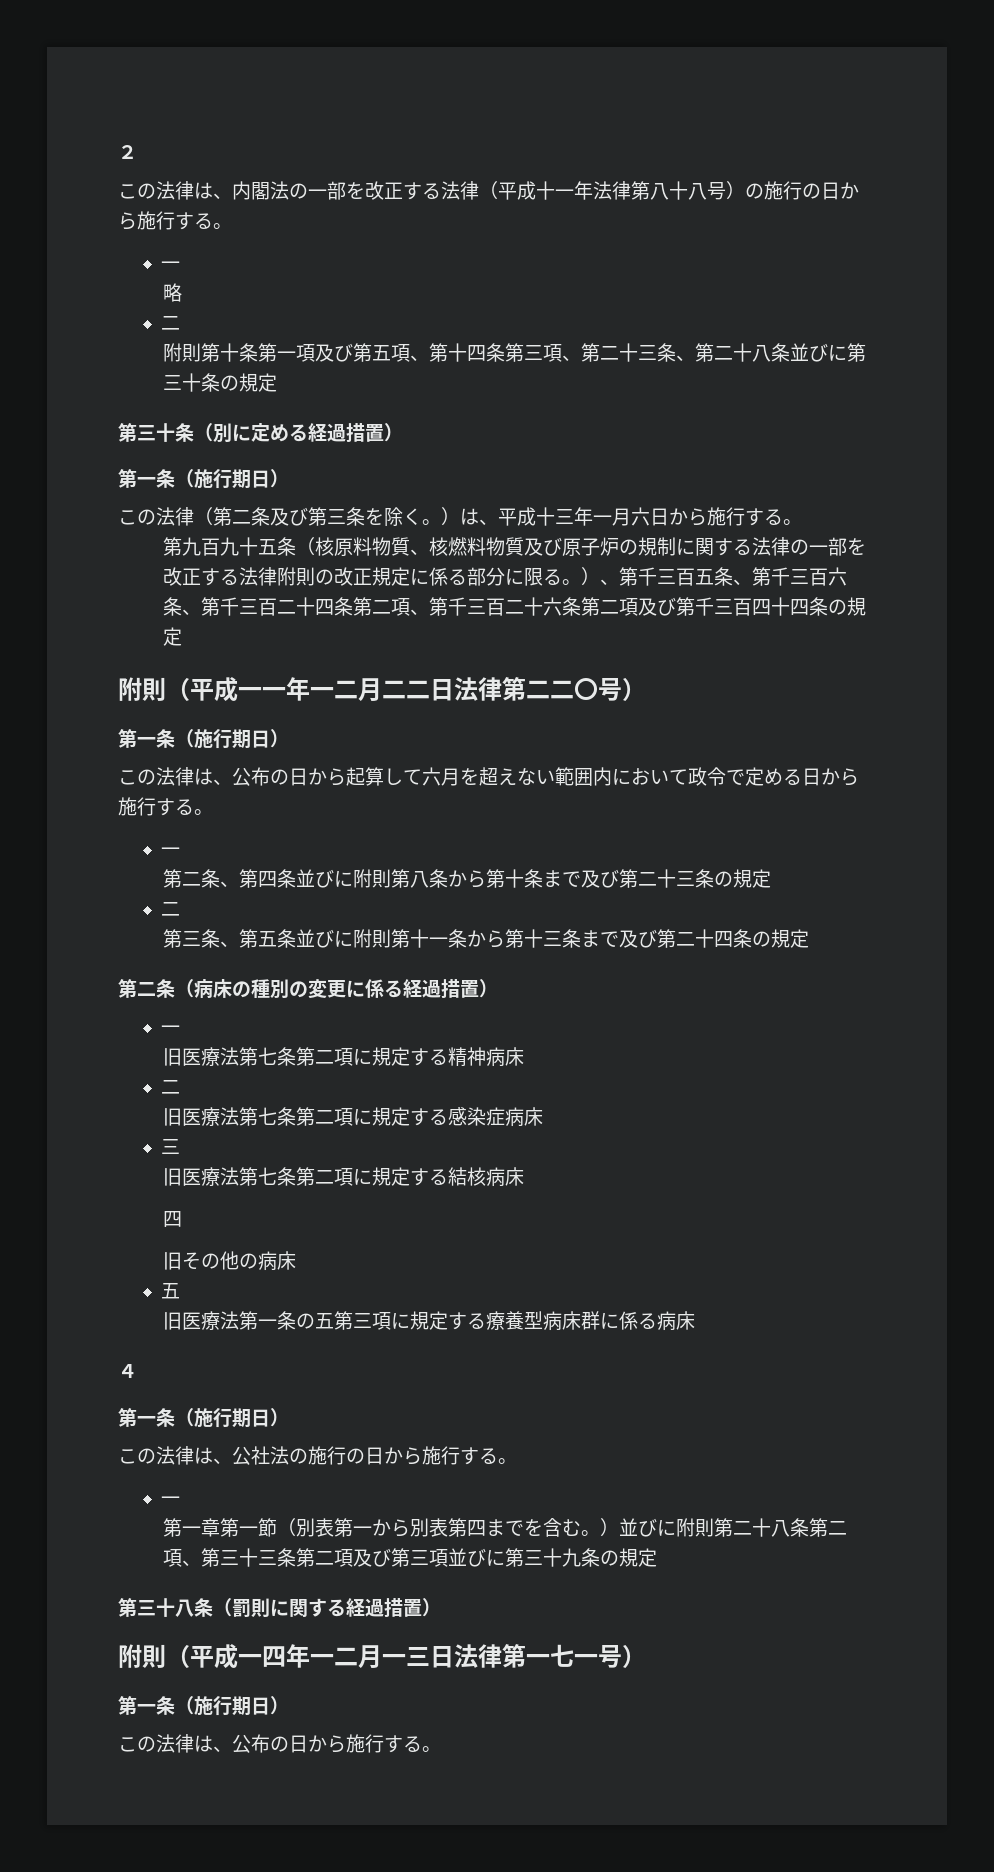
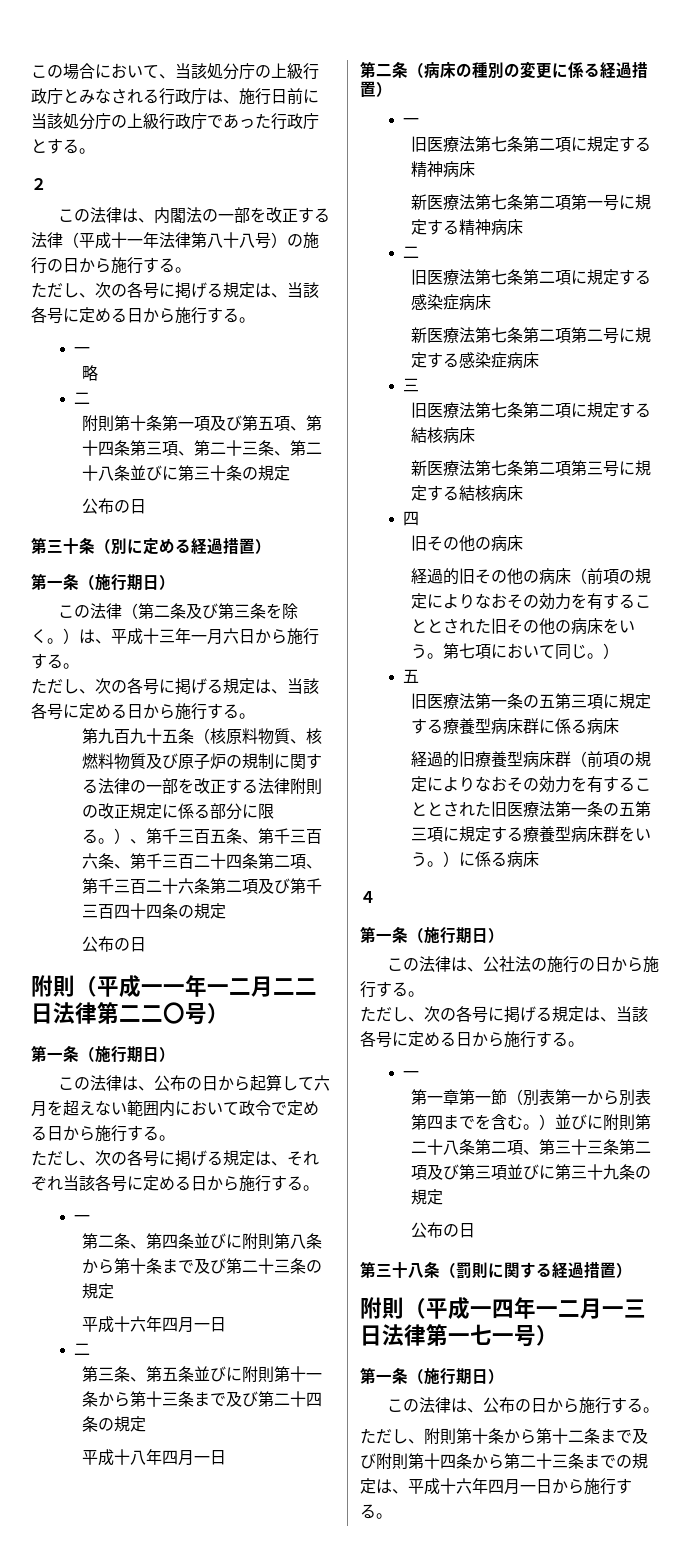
+ この場合において、当該処分庁の上級行政庁とみなされる行政庁は、施行日前に当該処分庁の上級行政庁であった行政庁とする。
  この法律は、内閣法の一部を改正する法律（平成十一年法律第八十八号）の施行の日から施行する。
+ ただし、次の各号に掲げる規定は、当該各号に定める日から施行する。
  附則第十条第一項及び第五項、第十四条第三項、第二十三条、第二十八条並びに第三十条の規定
+ 公布の日
  この法律（第二条及び第三条を除く。）は、平成十三年一月六日から施行する。
+ ただし、次の各号に掲げる規定は、当該各号に定める日から施行する。
  第九百九十五条（核原料物質、核燃料物質及び原子炉の規制に関する法律の一部を改正する法律附則の改正規定に係る部分に限る。）、第千三百五条、第千三百六条、第千三百二十四条第二項、第千三百二十六条第二項及び第千三百四十四条の規定
+ 公布の日
+ ただし、次の各号に掲げる規定は、それぞれ当該各号に定める日から施行する。
  第二条、第四条並びに附則第八条から第十条まで及び第二十三条の規定
+ 平成十六年四月一日
+ 平成十八年四月一日
+ 新医療法第七条第二項第一号に規定する精神病床
+ 新医療法第七条第二項第二号に規定する感染症病床
  旧医療法第七条第二項に規定する結核病床
+ 新医療法第七条第二項第三号に規定する結核病床
  四
  旧その他の病床
+ 経過的旧その他の病床（前項の規定によりなおその効力を有することとされた旧その他の病床をいう。第七項において同じ。）
+ 経過的旧療養型病床群（前項の規定によりなおその効力を有することとされた旧医療法第一条の五第三項に規定する療養型病床群をいう。）に係る病床
  この法律は、公社法の施行の日から施行する。
+ ただし、次の各号に掲げる規定は、当該各号に定める日から施行する。
  第一章第一節（別表第一から別表第四までを含む。）並びに附則第二十八条第二項、第三十三条第二項及び第三項並びに第三十九条の規定
+ 公布の日
+ ただし、附則第十条から第十二条まで及び附則第十四条から第二十三条までの規定は、平成十六年四月一日から施行する。

